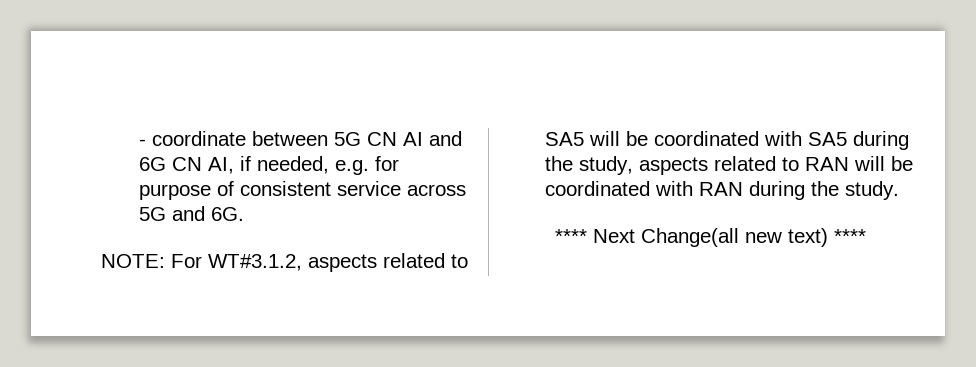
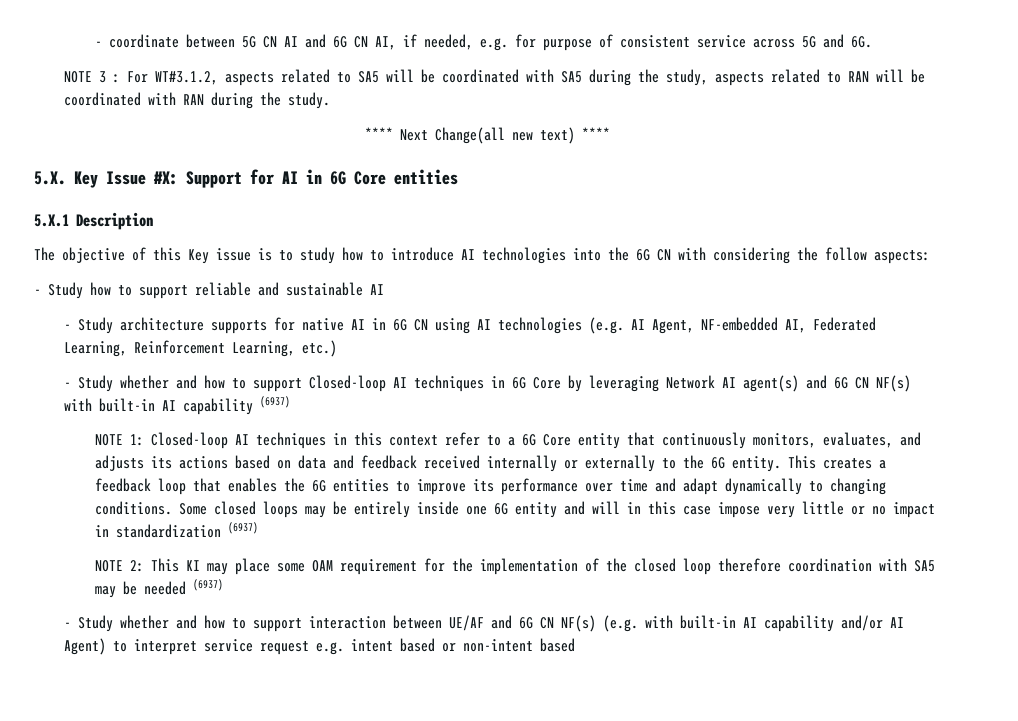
- NOTE: For WT#3.1.2, aspects related to SA5 will be coordinated with SA5 during the study, aspects related to RAN will be coordinated with RAN during the study.
+ NOTE 3 : For WT#3.1.2, aspects related to SA5 will be coordinated with SA5 during the study, aspects related to RAN will be coordinated with RAN during the study.
+ 5.X. Key Issue #X: Support for AI in 6G Core entities
+ 5.X.1 Description
+ The objective of this Key issue is to study how to introduce AI technologies into the 6G CN with considering the follow aspects:
+ - Study how to support reliable and sustainable AI
+ - Study architecture supports for native AI in 6G CN using AI technologies (e.g. AI Agent, NF-embedded AI, Federated Learning, Reinforcement Learning, etc.)
+ - Study whether and how to support Closed-loop AI techniques in 6G Core by leveraging Network AI agent(s) and 6G CN NF(s) with built-in AI capability (6937)
+ NOTE 1: Closed-loop AI techniques in this context refer to a 6G Core entity that continuously monitors, evaluates, and adjusts its actions based on data and feedback received internally or externally to the 6G entity. This creates a feedback loop that enables the 6G entities to improve its performance over time and adapt dynamically to changing conditions. Some closed loops may be entirely inside one 6G entity and will in this case impose very little or no impact in standardization (6937)
+ NOTE 2: This KI may place some OAM requirement for the implementation of the closed loop therefore coordination with SA5 may be needed (6937)
+ - Study whether and how to support interaction between UE/AF and 6G CN NF(s) (e.g. with built-in AI capability and/or AI Agent) to interpret service request e.g. intent based or non-intent based

